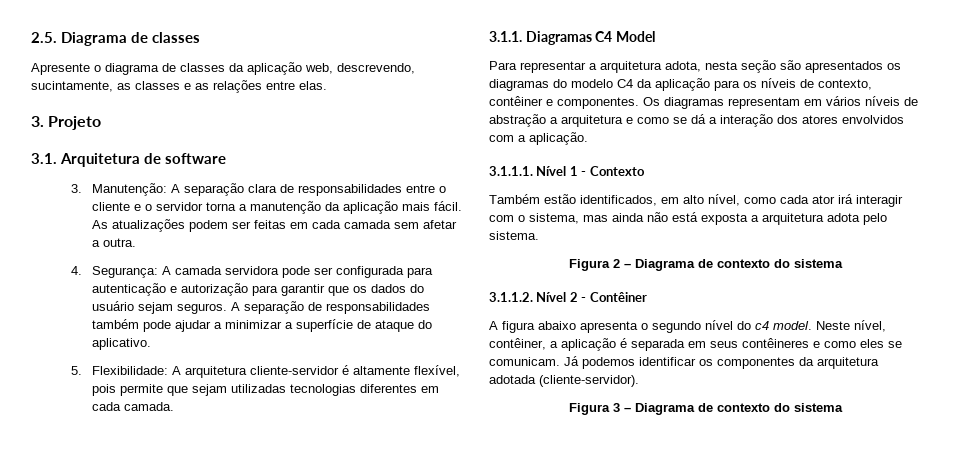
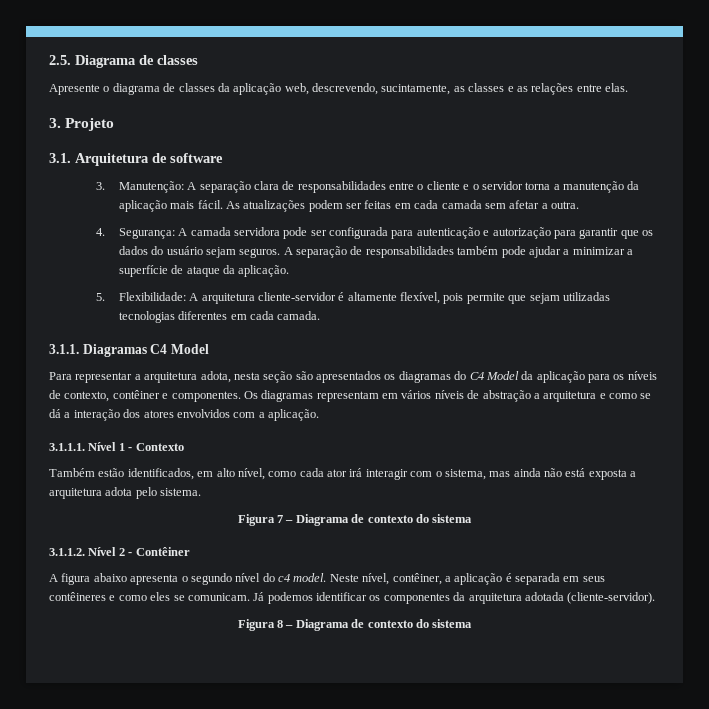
- A separação de responsabilidades também pode ajudar a minimizar a superfície de ataque do aplicativo.
+ A separação de responsabilidades também pode ajudar a minimizar a superfície de ataque da aplicação.
- Para representar a arquitetura adota, nesta seção são apresentados os diagramas do modelo C4 da aplicação para os níveis de contexto, contêiner e componentes.
+ Para representar a arquitetura adota, nesta seção são apresentados os diagramas do C4 Model da aplicação para os níveis de contexto, contêiner e componentes.
- Figura 2 – Diagrama de contexto do sistema
+ Figura 7 – Diagrama de contexto do sistema
- Figura 3 – Diagrama de contexto do sistema
+ Figura 8 – Diagrama de contexto do sistema

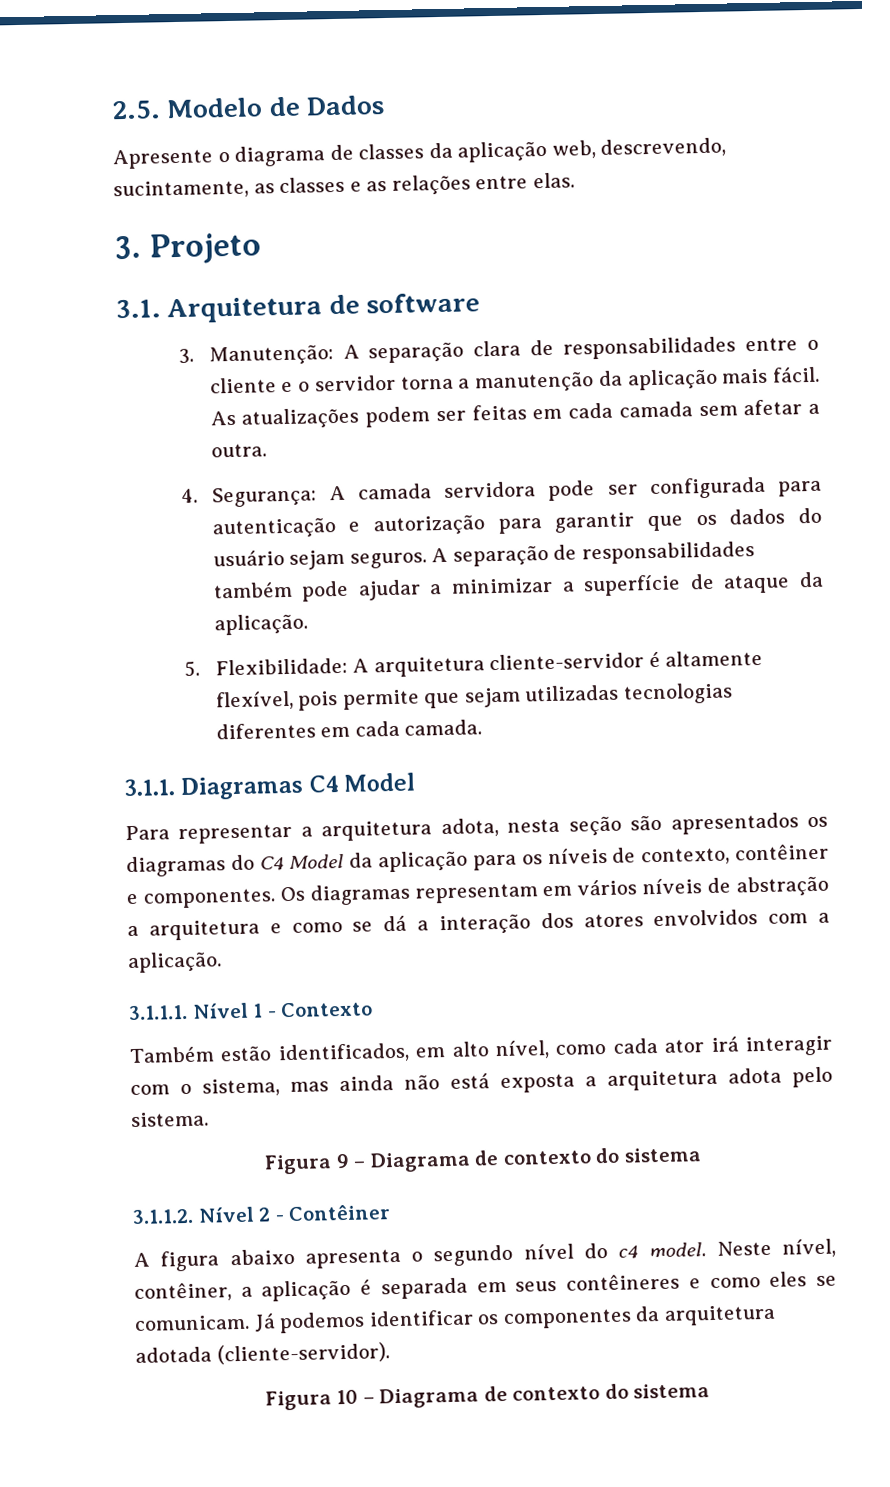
- 2.5. Diagrama de classes
+ 2.5. Modelo de Dados
- Figura 7 – Diagrama de contexto do sistema
+ Figura 9 – Diagrama de contexto do sistema
- Figura 8 – Diagrama de contexto do sistema
+ Figura 10 – Diagrama de contexto do sistema

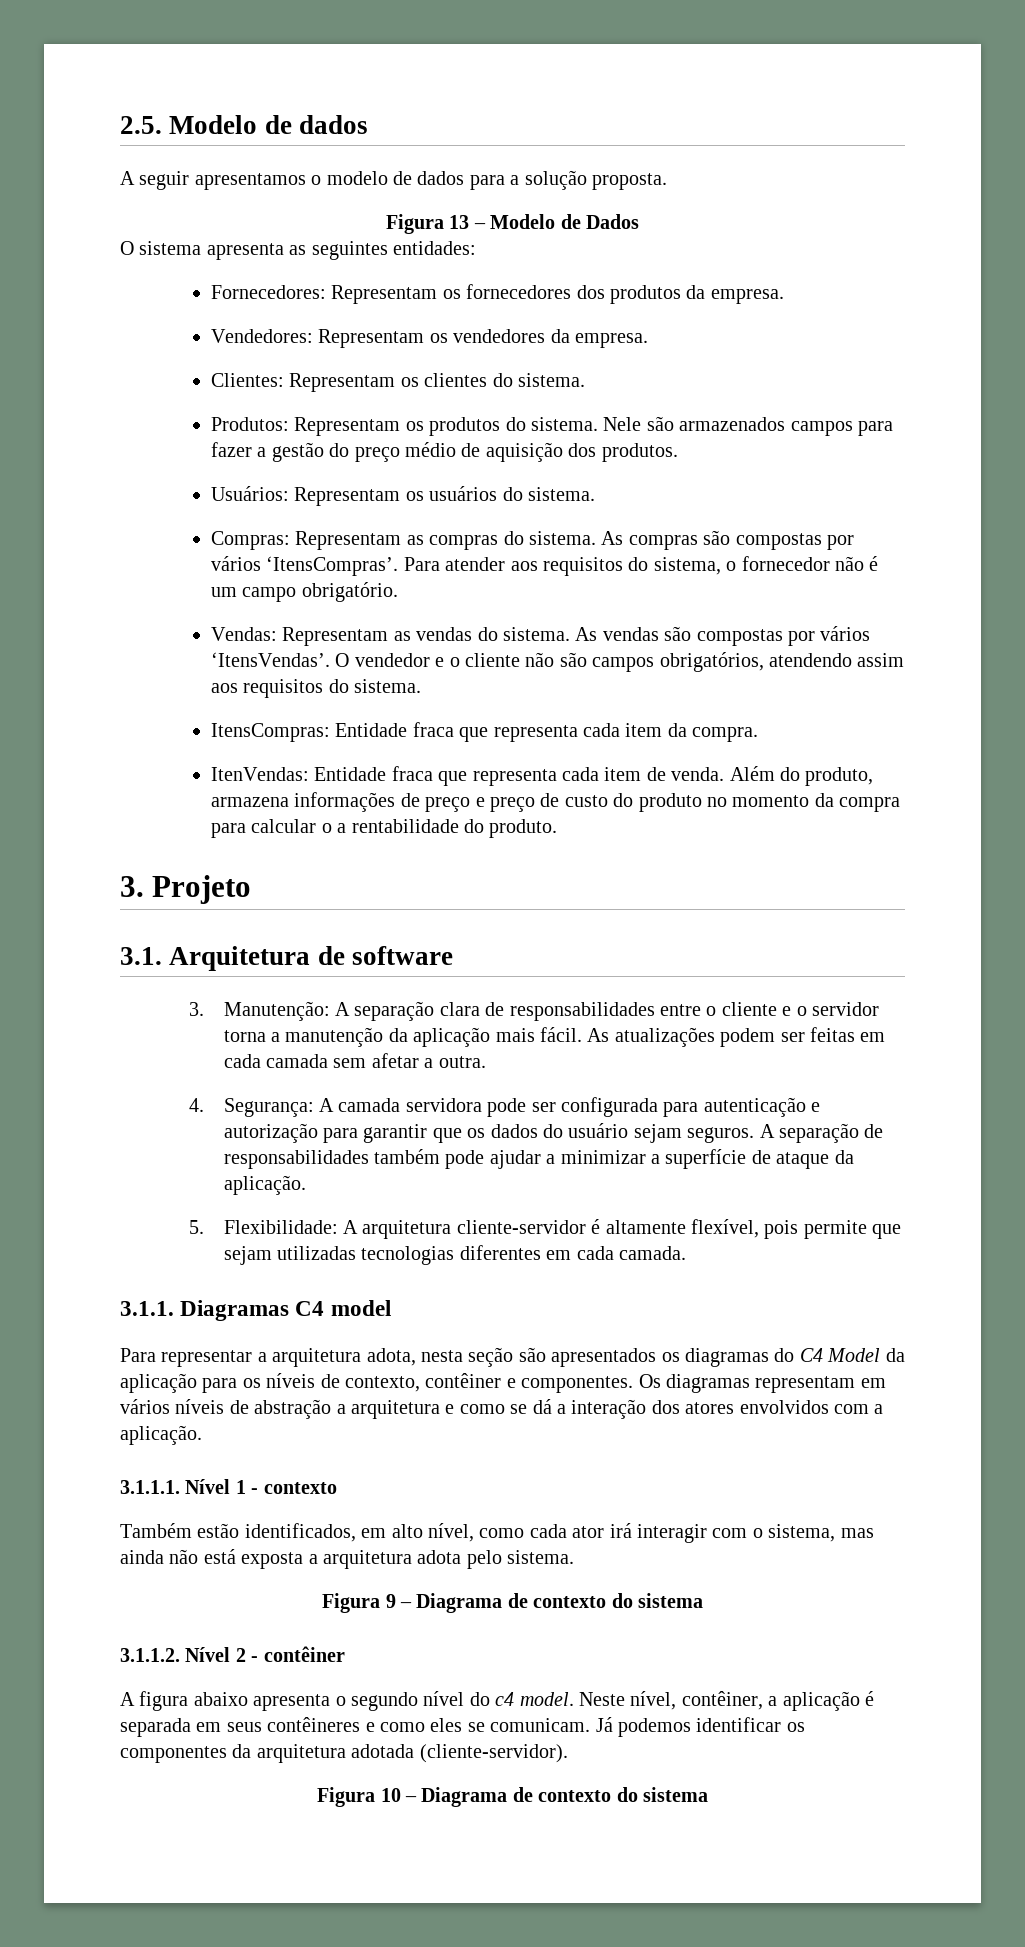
- 2.5. Modelo de Dados
- Apresente o diagrama de classes da aplicação web, descrevendo, sucintamente, as classes e as relações entre elas.
+ 2.5. Modelo de dados
+ A seguir apresentamos o modelo de dados para a solução proposta.
+ Figura 13 – Modelo de Dados
+ O sistema apresenta as seguintes entidades:
+ Fornecedores: Representam os fornecedores dos produtos da empresa.
+ Vendedores: Representam os vendedores da empresa.
+ Clientes: Representam os clientes do sistema.
+ Produtos: Representam os produtos do sistema. Nele são armazenados campos para fazer a gestão do preço médio de aquisição dos produtos.
+ Usuários: Representam os usuários do sistema.
+ Compras: Representam as compras do sistema. As compras são compostas por vários ‘ItensCompras’. Para atender aos requisitos do sistema, o fornecedor não é um campo obrigatório.
+ Vendas: Representam as vendas do sistema. As vendas são compostas por vários ‘ItensVendas’. O vendedor e o cliente não são campos obrigatórios, atendendo assim aos requisitos do sistema.
+ ItensCompras: Entidade fraca que representa cada item da compra.
+ ItenVendas: Entidade fraca que representa cada item de venda. Além do produto, armazena informações de preço e preço de custo do produto no momento da compra para calcular o a rentabilidade do produto.
- 3.1.1. Diagramas C4 Model
+ 3.1.1. Diagramas C4 model
- 3.1.1.1. Nível 1 - Contexto
+ 3.1.1.1. Nível 1 - contexto
- 3.1.1.2. Nível 2 - Contêiner
+ 3.1.1.2. Nível 2 - contêiner

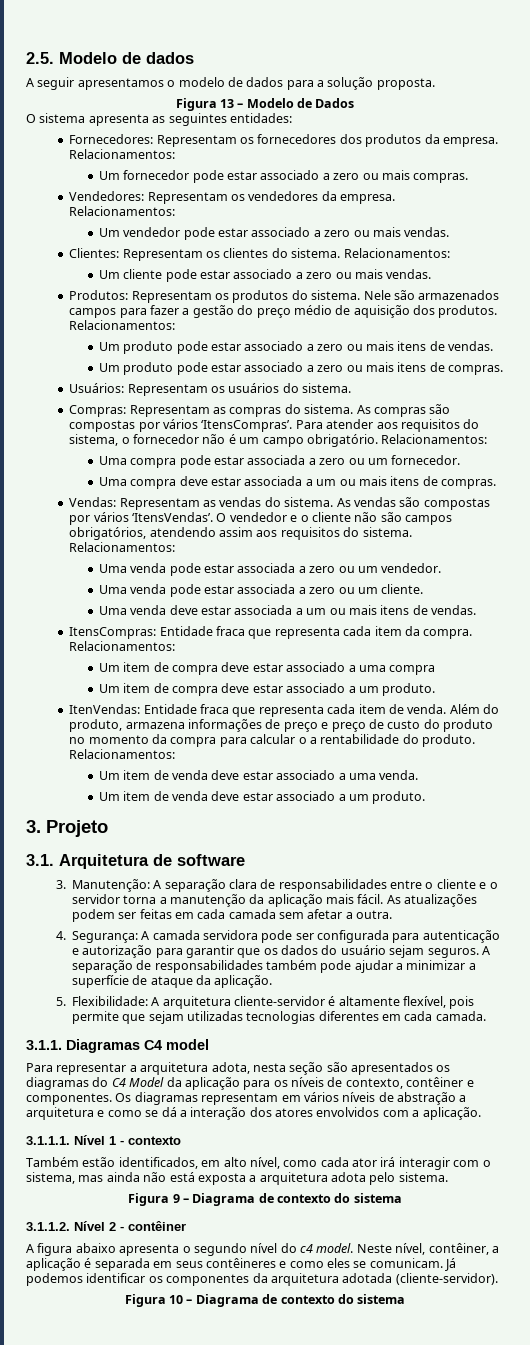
- Fornecedores: Representam os fornecedores dos produtos da empresa.
+ Fornecedores: Representam os fornecedores dos produtos da empresa. Relacionamentos:
+ Um fornecedor pode estar associado a zero ou mais compras.
- Vendedores: Representam os vendedores da empresa.
+ Vendedores: Representam os vendedores da empresa. Relacionamentos:
+ Um vendedor pode estar associado a zero ou mais vendas.
- Clientes: Representam os clientes do sistema.
+ Clientes: Representam os clientes do sistema. Relacionamentos:
+ Um cliente pode estar associado a zero ou mais vendas.
- Nele são armazenados campos para fazer a gestão do preço médio de aquisição dos produtos.
+ Nele são armazenados campos para fazer a gestão do preço médio de aquisição dos produtos. Relacionamentos:
+ Um produto pode estar associado a zero ou mais itens de vendas.
+ Um produto pode estar associado a zero ou mais itens de compras.
- Para atender aos requisitos do sistema, o fornecedor não é um campo obrigatório.
+ Para atender aos requisitos do sistema, o fornecedor não é um campo obrigatório. Relacionamentos:
+ Uma compra pode estar associada a zero ou um fornecedor.
+ Uma compra deve estar associada a um ou mais itens de compras.
- O vendedor e o cliente não são campos obrigatórios, atendendo assim aos requisitos do sistema.
+ O vendedor e o cliente não são campos obrigatórios, atendendo assim aos requisitos do sistema. Relacionamentos:
+ Uma venda pode estar associada a zero ou um vendedor.
+ Uma venda pode estar associada a zero ou um cliente.
+ Uma venda deve estar associada a um ou mais itens de vendas.
- ItensCompras: Entidade fraca que representa cada item da compra.
+ ItensCompras: Entidade fraca que representa cada item da compra. Relacionamentos:
+ Um item de compra deve estar associado a uma compra
+ Um item de compra deve estar associado a um produto.
- Além do produto, armazena informações de preço e preço de custo do produto no momento da compra para calcular o a rentabilidade do produto.
+ Além do produto, armazena informações de preço e preço de custo do produto no momento da compra para calcular o a rentabilidade do produto. Relacionamentos:
+ Um item de venda deve estar associado a uma venda.
+ Um item de venda deve estar associado a um produto.

